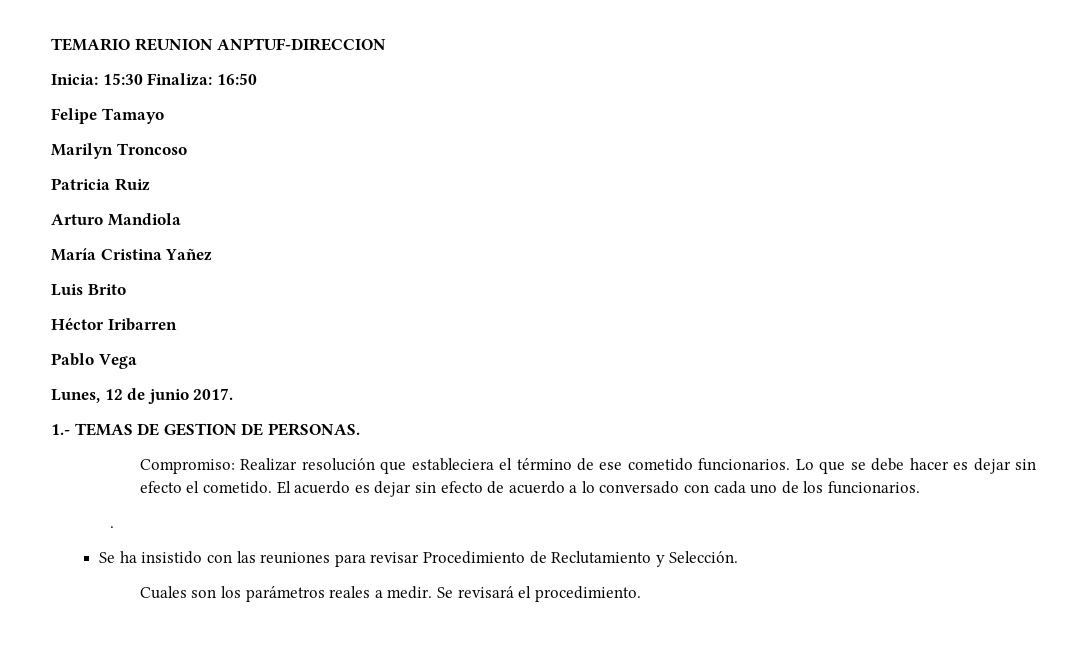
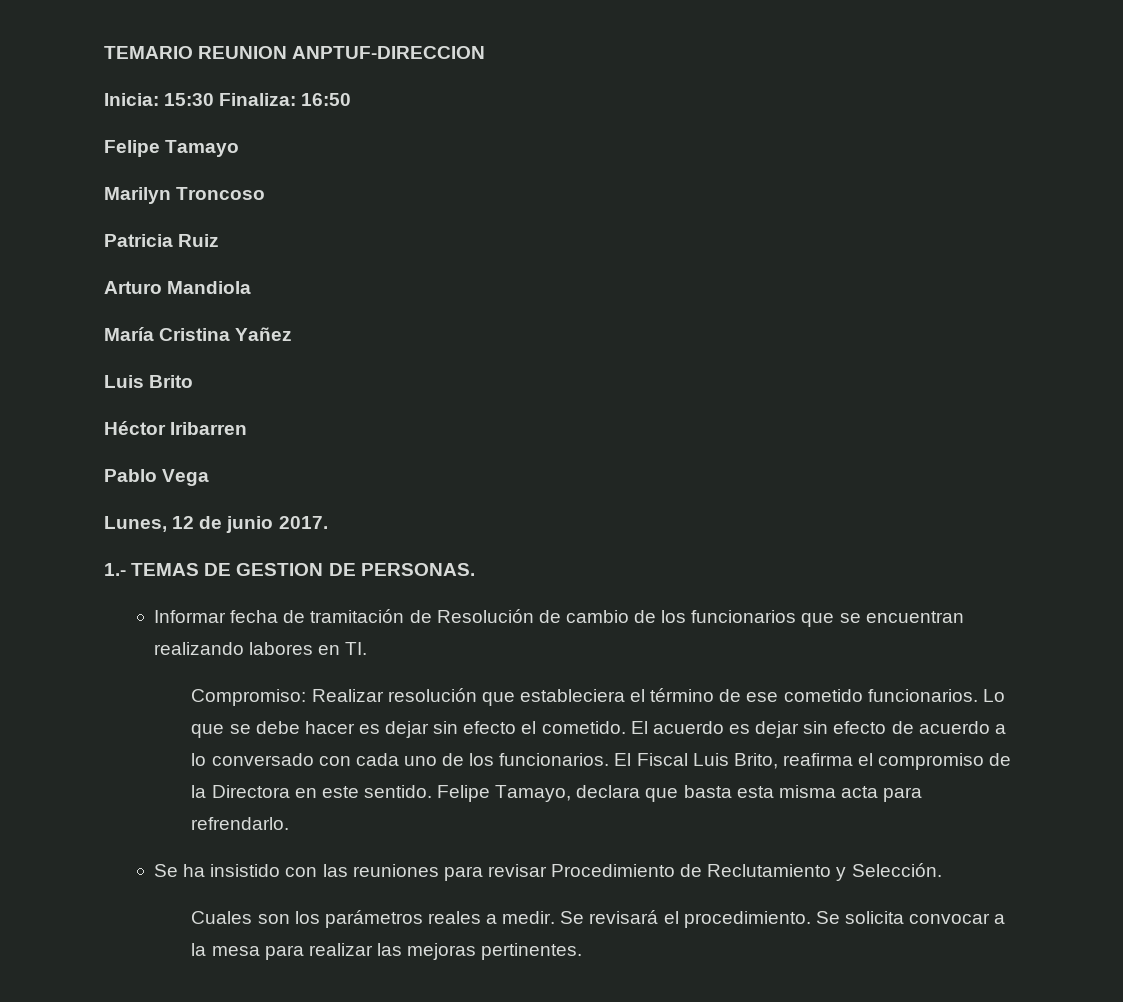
+ Informar fecha de tramitación de Resolución de cambio de los funcionarios que se encuentran realizando labores en TI.
- El acuerdo es dejar sin efecto de acuerdo a lo conversado con cada uno de los funcionarios.
- .
+ El acuerdo es dejar sin efecto de acuerdo a lo conversado con cada uno de los funcionarios. El Fiscal Luis Brito, reafirma el compromiso de la Directora en este sentido. Felipe Tamayo, declara que basta esta misma acta para refrendarlo.
+ Se solicita convocar a la mesa para realizar las mejoras pertinentes.

